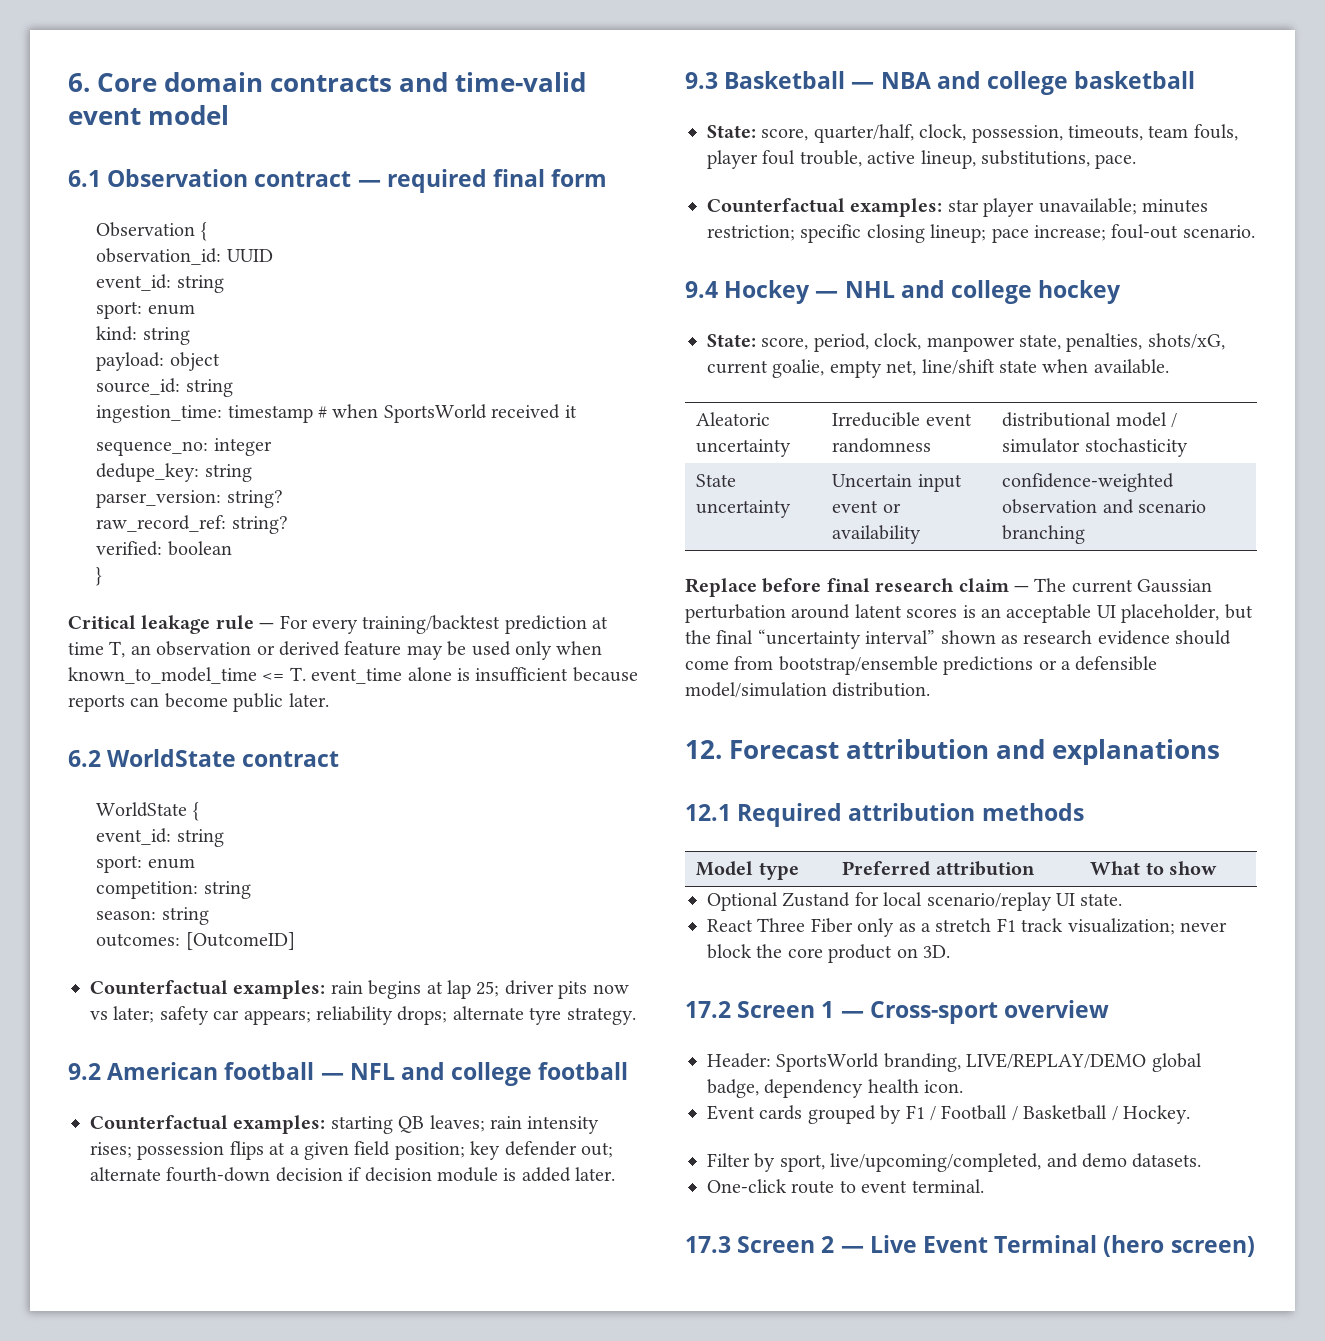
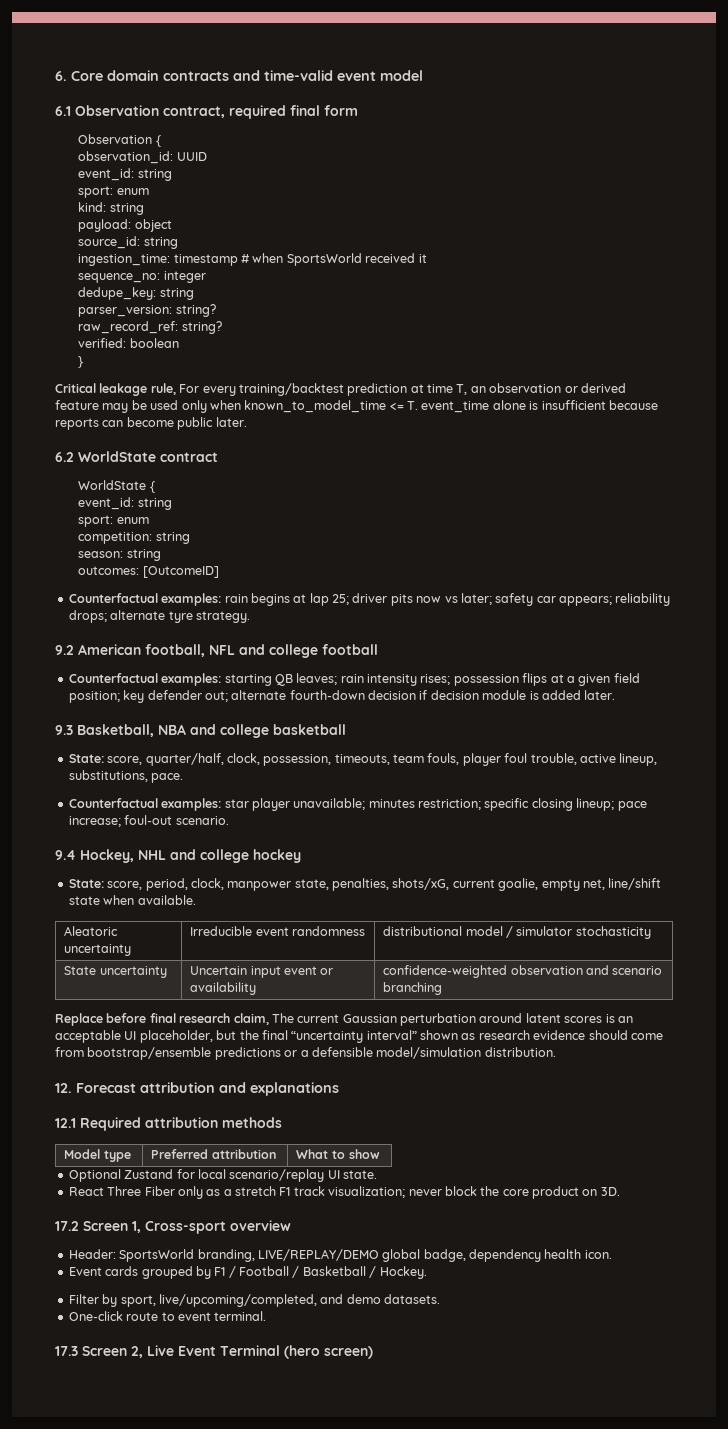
- 6.1 Observation contract — required final form
+ 6.1 Observation contract, required final form
- Critical leakage rule — For every training/backtest prediction at time T, an observation or derived feature may be used only when known_to_model_time <= T. event_time alone is insufficient because reports can become public later.
+ Critical leakage rule, For every training/backtest prediction at time T, an observation or derived feature may be used only when known_to_model_time <= T. event_time alone is insufficient because reports can become public later.
- 9.2 American football — NFL and college football
+ 9.2 American football, NFL and college football
- 9.3 Basketball — NBA and college basketball
+ 9.3 Basketball, NBA and college basketball
- 9.4 Hockey — NHL and college hockey
+ 9.4 Hockey, NHL and college hockey
- Replace before final research claim — The current Gaussian perturbation around latent scores is an acceptable UI placeholder, but the final “uncertainty interval” shown as research evidence should come from bootstrap/ensemble predictions or a defensible model/simulation distribution.
+ Replace before final research claim, The current Gaussian perturbation around latent scores is an acceptable UI placeholder, but the final “uncertainty interval” shown as research evidence should come from bootstrap/ensemble predictions or a defensible model/simulation distribution.
- 17.2 Screen 1 — Cross-sport overview
+ 17.2 Screen 1, Cross-sport overview
- 17.3 Screen 2 — Live Event Terminal (hero screen)
+ 17.3 Screen 2, Live Event Terminal (hero screen)

